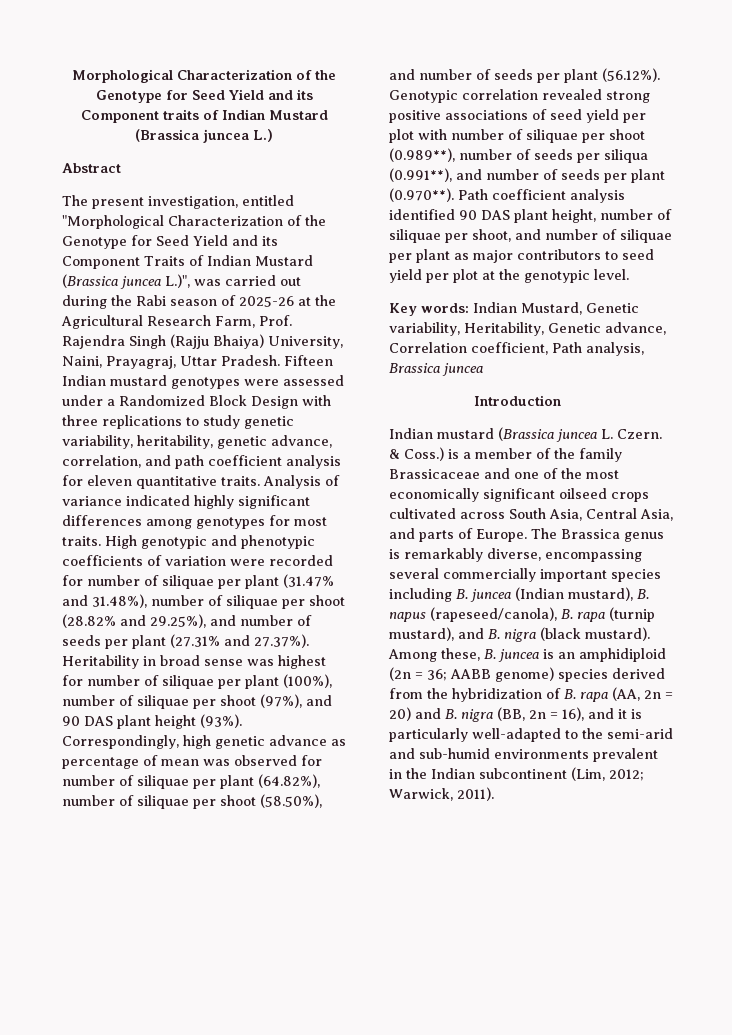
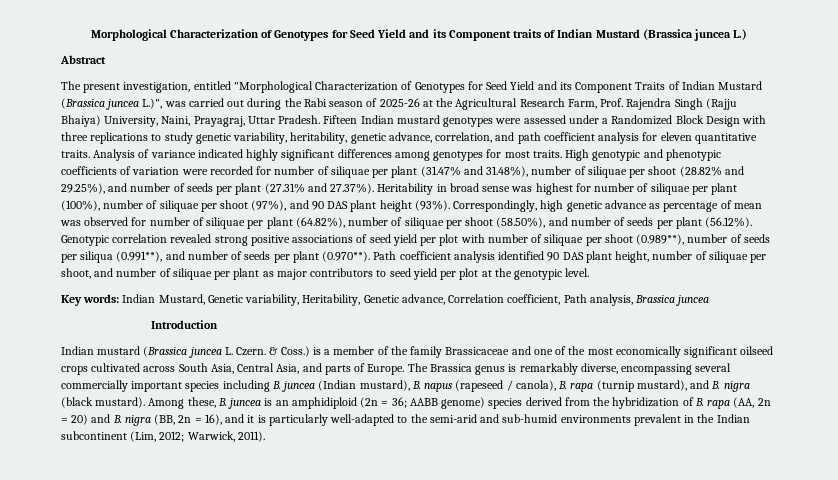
- Morphological Characterization of the Genotype for Seed Yield and its Component traits of Indian Mustard (Brassica juncea L.)
+ Morphological Characterization of Genotypes for Seed Yield and its Component traits of Indian Mustard (Brassica juncea L.)
- The present investigation, entitled "Morphological Characterization of the Genotype for Seed Yield and its Component Traits of Indian Mustard (Brassica juncea L.)", was carried out during the Rabi season of 2025-26 at the Agricultural Research Farm, Prof. Rajendra Singh (Rajju Bhaiya) University, Naini, Prayagraj, Uttar Pradesh.
+ The present investigation, entitled "Morphological Characterization of Genotypes for Seed Yield and its Component Traits of Indian Mustard (Brassica juncea L.)", was carried out during the Rabi season of 2025-26 at the Agricultural Research Farm, Prof. Rajendra Singh (Rajju Bhaiya) University, Naini, Prayagraj, Uttar Pradesh.
- The Brassica genus is remarkably diverse, encompassing several commercially important species including B. juncea (Indian mustard), B. napus (rapeseed/canola), B. rapa (turnip mustard), and B. nigra (black mustard).
+ The Brassica genus is remarkably diverse, encompassing several commercially important species including B. juncea (Indian mustard), B. napus (rapeseed / canola), B. rapa (turnip mustard), and B. nigra (black mustard).

